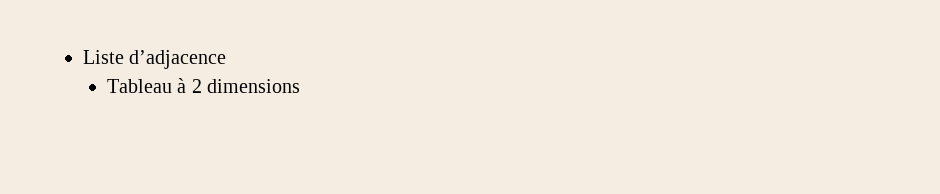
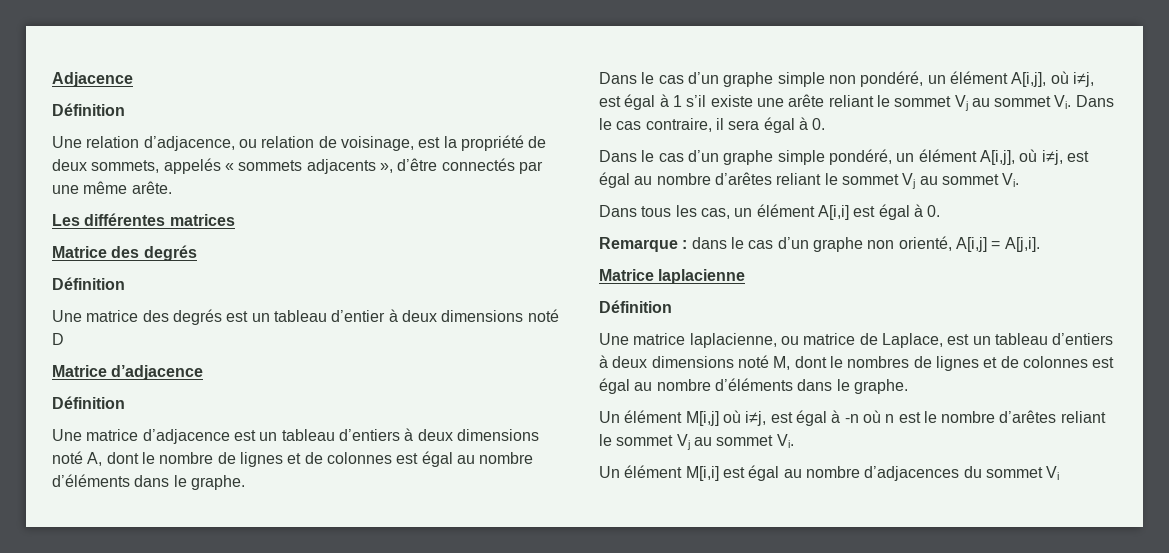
- Liste d’adjacence
- Tableau à 2 dimensions
+ Adjacence
+ Définition
+ Une relation d’adjacence, ou relation de voisinage, est la propriété de deux sommets, appelés « sommets adjacents », d’être connectés par une même arête.
+ Les différentes matrices
+ Matrice des degrés
+ Définition
+ Une matrice des degrés est un tableau d’entier à deux dimensions noté D
+ Matrice d’adjacence
+ Définition
+ Une matrice d’adjacence est un tableau d’entiers à deux dimensions noté A, dont le nombre de lignes et de colonnes est égal au nombre d’éléments dans le graphe.
+ Dans le cas d’un graphe simple non pondéré, un élément A[i,j], où i≠j, est égal à 1 s’il existe une arête reliant le sommet Vj au sommet Vi. Dans le cas contraire, il sera égal à 0.
+ Dans le cas d’un graphe simple pondéré, un élément A[i,j], où i≠j, est égal au nombre d’arêtes reliant le sommet Vj au sommet Vi.
+ Dans tous les cas, un élément A[i,i] est égal à 0.
+ Remarque : dans le cas d’un graphe non orienté, A[i,j] = A[j,i].
+ Matrice laplacienne
+ Définition
+ Une matrice laplacienne, ou matrice de Laplace, est un tableau d’entiers à deux dimensions noté M, dont le nombres de lignes et de colonnes est égal au nombre d’éléments dans le graphe.
+ Un élément M[i,j] où i≠j, est égal à -n où n est le nombre d’arêtes reliant le sommet Vj au sommet Vi.
+ Un élément M[i,i] est égal au nombre d’adjacences du sommet Vi

